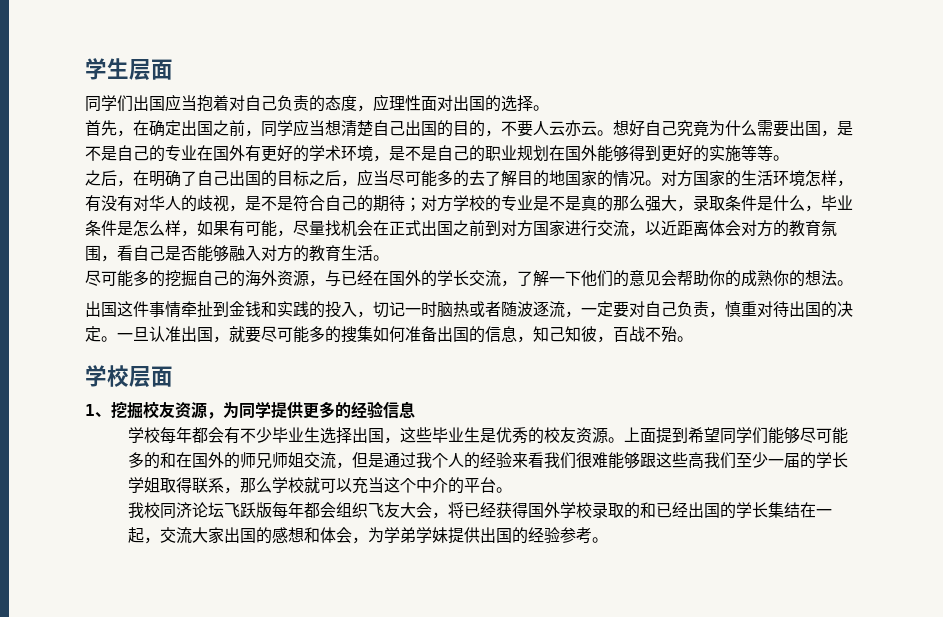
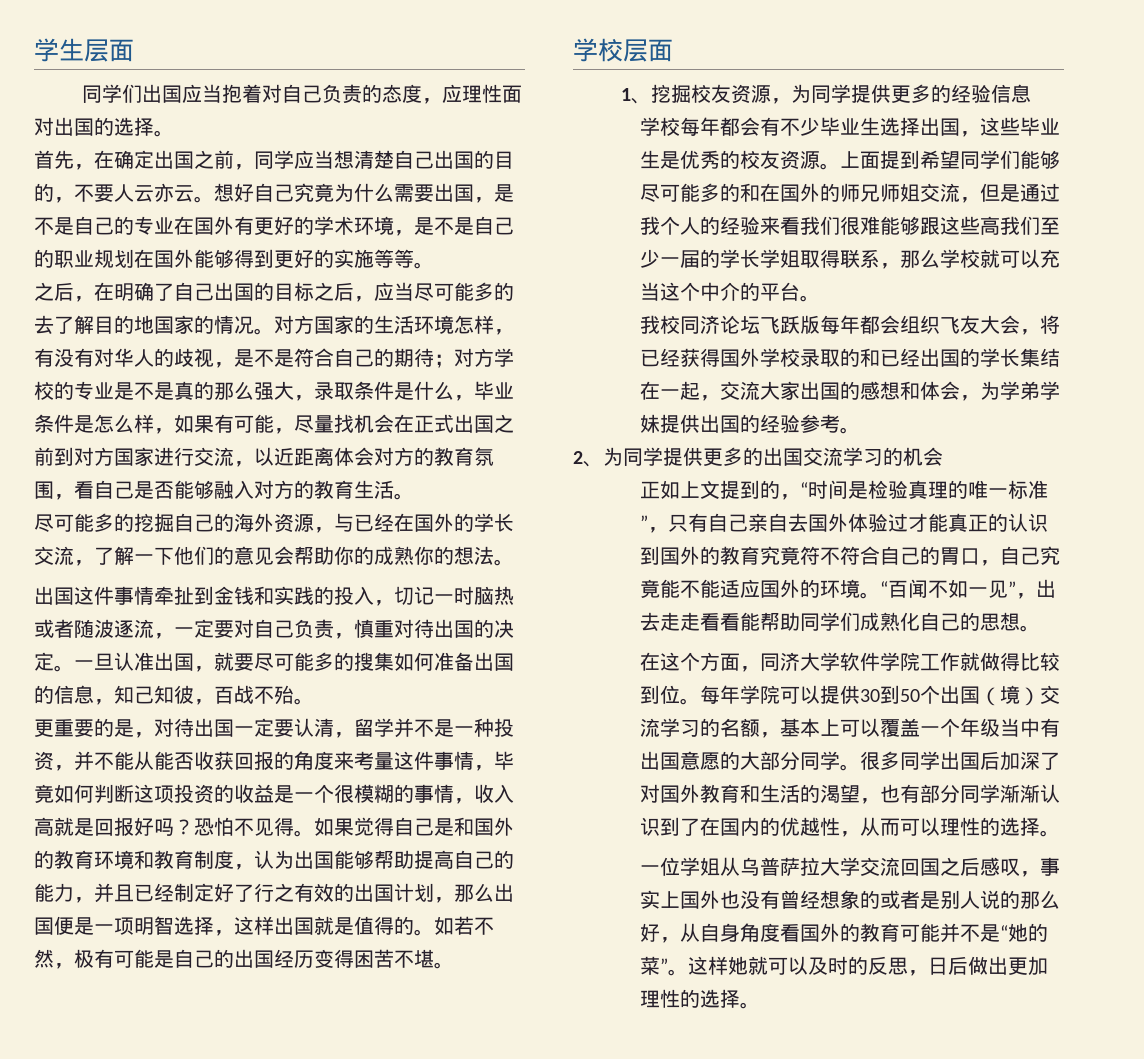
+ 更重要的是，对待出国一定要认清，留学并不是一种投资，并不能从能否收获回报的角度来考量这件事情，毕竟如何判断这项投资的收益是一个很模糊的事情，收入高就是回报好吗？恐怕不见得。如果觉得自己是和国外的教育环境和教育制度，认为出国能够帮助提高自己的能力，并且已经制定好了行之有效的出国计划，那么出国便是一项明智选择，这样出国就是值得的。如若不然，极有可能是自己的出国经历变得困苦不堪。
+ 2、为同学提供更多的出国交流学习的机会
+ 正如上文提到的，“时间是检验真理的唯一标准”，只有自己亲自去国外体验过才能真正的认识到国外的教育究竟符不符合自己的胃口，自己究竟能不能适应国外的环境。“百闻不如一见”，出去走走看看能帮助同学们成熟化自己的思想。
+ 在这个方面，同济大学软件学院工作就做得比较到位。每年学院可以提供30到50个出国（境）交流学习的名额，基本上可以覆盖一个年级当中有出国意愿的大部分同学。很多同学出国后加深了对国外教育和生活的渴望，也有部分同学渐渐认识到了在国内的优越性，从而可以理性的选择。
+ 一位学姐从乌普萨拉大学交流回国之后感叹，事实上国外也没有曾经想象的或者是别人说的那么好，从自身角度看国外的教育可能并不是“她的菜”。这样她就可以及时的反思，日后做出更加理性的选择。

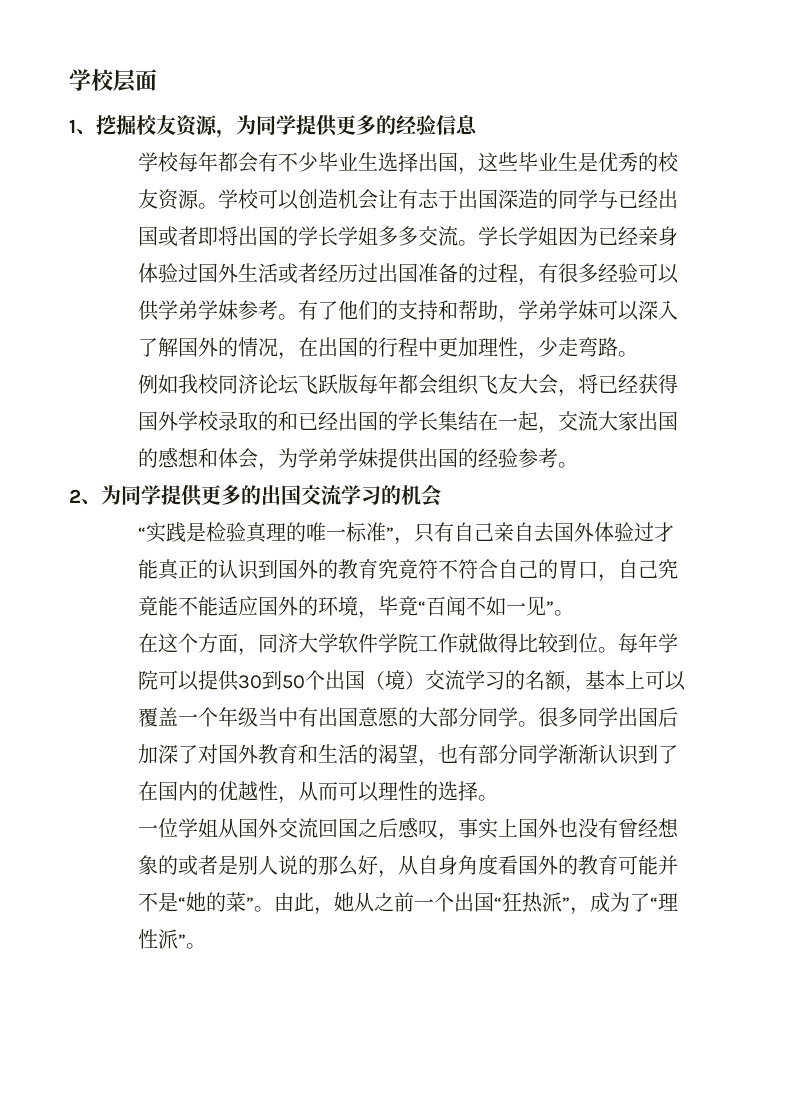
- 学生层面
- 同学们出国应当抱着对自己负责的态度，应理性面对出国的选择。
- 首先，在确定出国之前，同学应当想清楚自己出国的目的，不要人云亦云。想好自己究竟为什么需要出国，是不是自己的专业在国外有更好的学术环境，是不是自己的职业规划在国外能够得到更好的实施等等。
- 之后，在明确了自己出国的目标之后，应当尽可能多的去了解目的地国家的情况。对方国家的生活环境怎样，有没有对华人的歧视，是不是符合自己的期待；对方学校的专业是不是真的那么强大，录取条件是什么，毕业条件是怎么样，如果有可能，尽量找机会在正式出国之前到对方国家进行交流，以近距离体会对方的教育氛围，看自己是否能够融入对方的教育生活。
- 尽可能多的挖掘自己的海外资源，与已经在国外的学长交流，了解一下他们的意见会帮助你的成熟你的想法。
- 出国这件事情牵扯到金钱和实践的投入，切记一时脑热或者随波逐流，一定要对自己负责，慎重对待出国的决定。一旦认准出国，就要尽可能多的搜集如何准备出国的信息，知己知彼，百战不殆。
- 更重要的是，对待出国一定要认清，留学并不是一种投资，并不能从能否收获回报的角度来考量这件事情，毕竟如何判断这项投资的收益是一个很模糊的事情，收入高就是回报好吗？恐怕不见得。如果觉得自己是和国外的教育环境和教育制度，认为出国能够帮助提高自己的能力，并且已经制定好了行之有效的出国计划，那么出国便是一项明智选择，这样出国就是值得的。如若不然，极有可能是自己的出国经历变得困苦不堪。
- 上面提到希望同学们能够尽可能多的和在国外的师兄师姐交流，但是通过我个人的经验来看我们很难能够跟这些高我们至少一届的学长学姐取得联系，那么学校就可以充当这个中介的平台。
- 我校同济论坛飞跃版每年都会组织飞友大会，将已经获得国外学校录取的和已经出国的学长集结在一起，交流大家出国的感想和体会，为学弟学妹提供出国的经验参考。
+ 学校可以创造机会让有志于出国深造的同学与已经出国或者即将出国的学长学姐多多交流。学长学姐因为已经亲身体验过国外生活或者经历过出国准备的过程，有很多经验可以供学弟学妹参考。有了他们的支持和帮助，学弟学妹可以深入了解国外的情况，在出国的行程中更加理性，少走弯路。
+ 例如我校同济论坛飞跃版每年都会组织飞友大会，将已经获得国外学校录取的和已经出国的学长集结在一起，交流大家出国的感想和体会，为学弟学妹提供出国的经验参考。
- 正如上文提到的，“时间是检验真理的唯一标准”，只有自己亲自去国外体验过才能真正的认识到国外的教育究竟符不符合自己的胃口，自己究竟能不能适应国外的环境。“百闻不如一见”，出去走走看看能帮助同学们成熟化自己的思想。
+ “实践是检验真理的唯一标准”，只有自己亲自去国外体验过才能真正的认识到国外的教育究竟符不符合自己的胃口，自己究竟能不能适应国外的环境，毕竟“百闻不如一见”。
- 一位学姐从乌普萨拉大学交流回国之后感叹，事实上国外也没有曾经想象的或者是别人说的那么好，从自身角度看国外的教育可能并不是“她的菜”。
+ 一位学姐从国外交流回国之后感叹，事实上国外也没有曾经想象的或者是别人说的那么好，从自身角度看国外的教育可能并不是“她的菜”。
- 这样她就可以及时的反思，日后做出更加理性的选择。
+ 由此，她从之前一个出国“狂热派”，成为了“理性派”。

